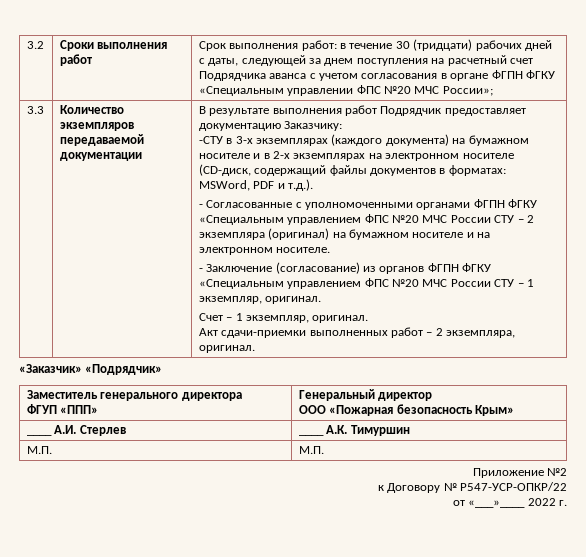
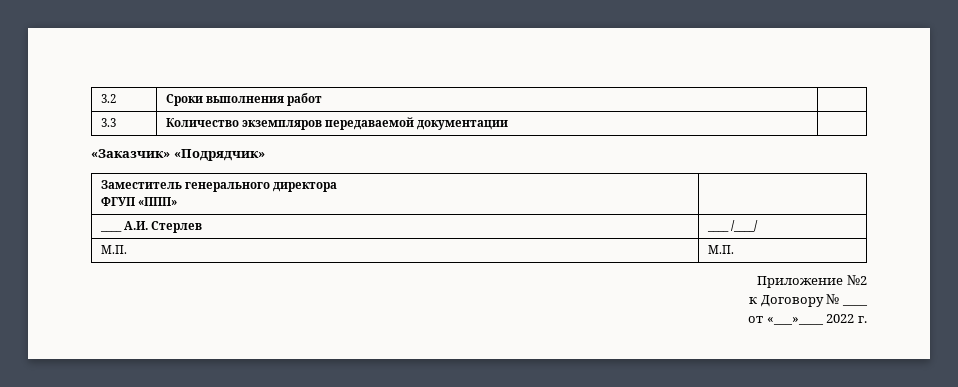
- 3.2 | Сроки выполнения работ | Срок выполнения работ: в течение 30 (тридцати) рабочих дней с даты, следующей за днем поступления на расчетный счет Подрядчика аванса с учетом согласования в органе ФГПН ФГКУ «Специальным управлении ФПС №20 МЧС России»;
+ 3.2 | Сроки выполнения работ |
- В результате выполнения работ Подрядчик предоставляет документацию Заказчику:
- -СТУ в 3-х экземплярах (каждого документа) на бумажном носителе и в 2-х экземплярах на электронном носителе (CD-диск, содержащий файлы документов в форматах: MSWord, PDF и т.д.).
- - Согласованные с уполномоченными органами ФГПН ФГКУ «Специальным управлением ФПС №20 МЧС России СТУ – 2 экземпляра (оригинал) на бумажном носителе и на электронном носителе.
- - Заключение (согласование) из органов ФГПН ФГКУ «Специальным управлением ФПС №20 МЧС России СТУ – 1 экземпляр, оригинал.
- Счет – 1 экземпляр, оригинал.
- Акт сдачи-приемки выполненных работ – 2 экземпляра, оригинал.
  Заместитель генерального директора
- ФГУП «ППП» | Генеральный директор
- ООО «Пожарная безопасность Крым»
+ ФГУП «ППП» |
- ____ А.И. Стерлев | ____ А.К. Тимуршин
+ ____ А.И. Стерлев | ____ /____/
- к Договору № Р547-УСР-ОПКР/22
+ к Договору № ____

